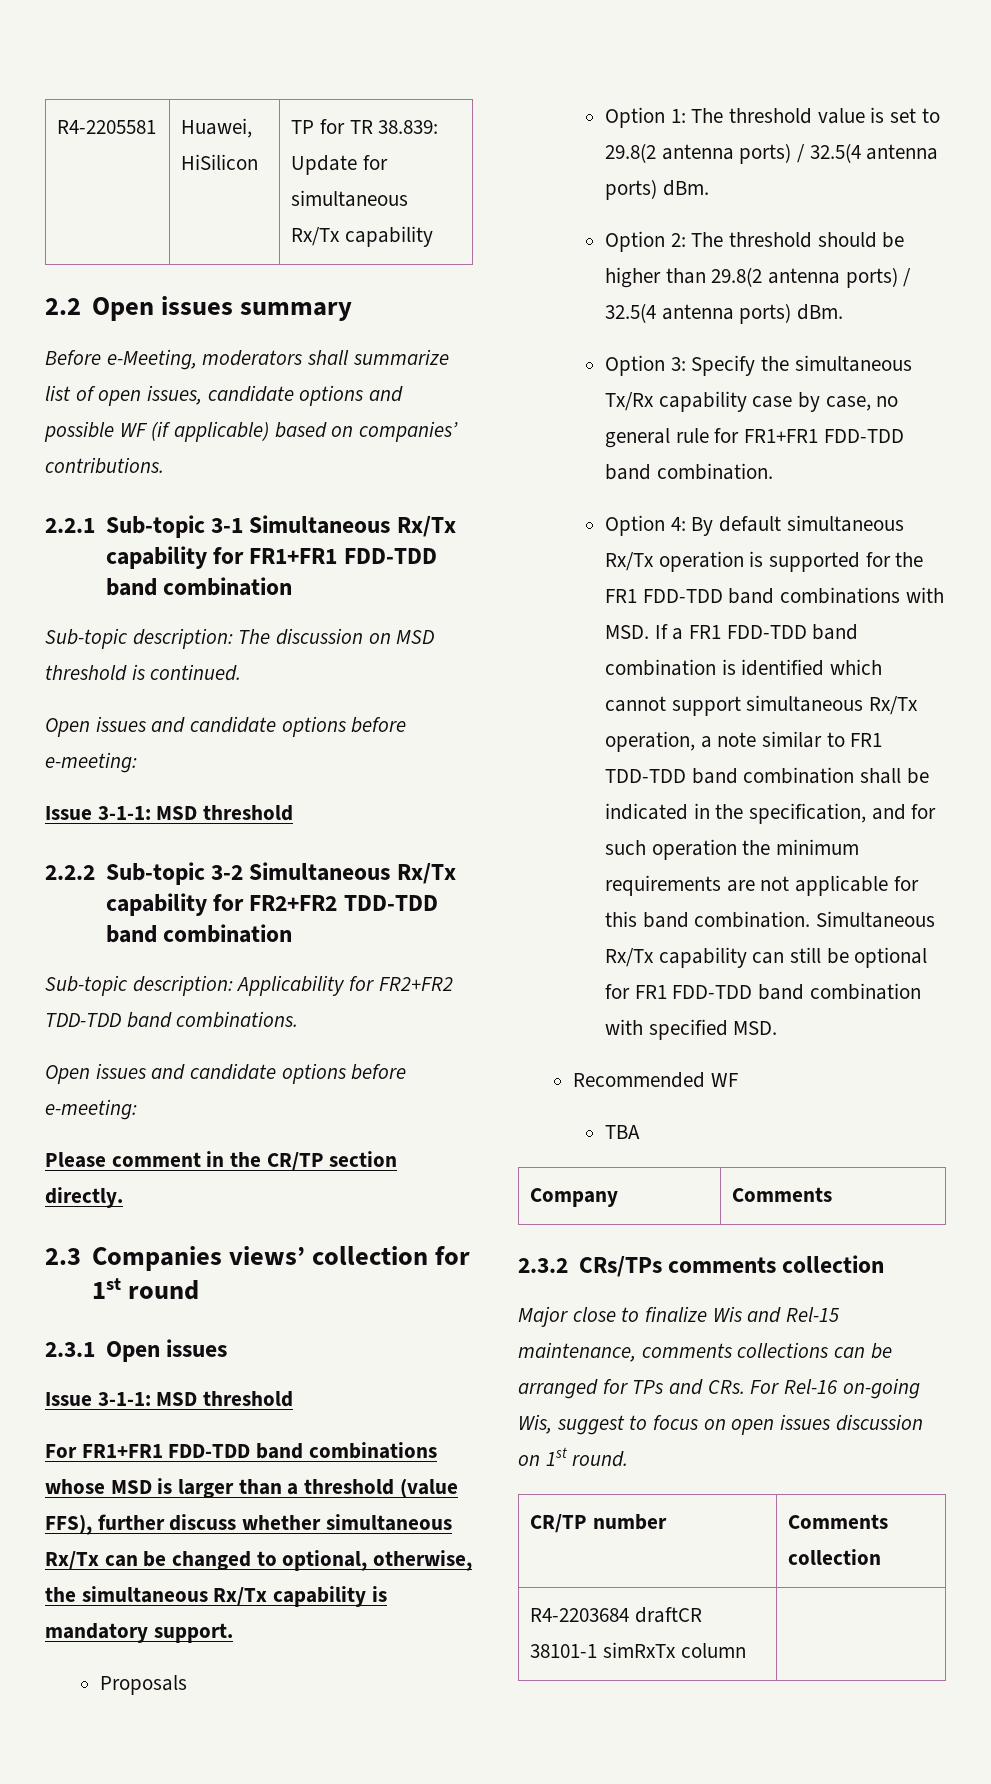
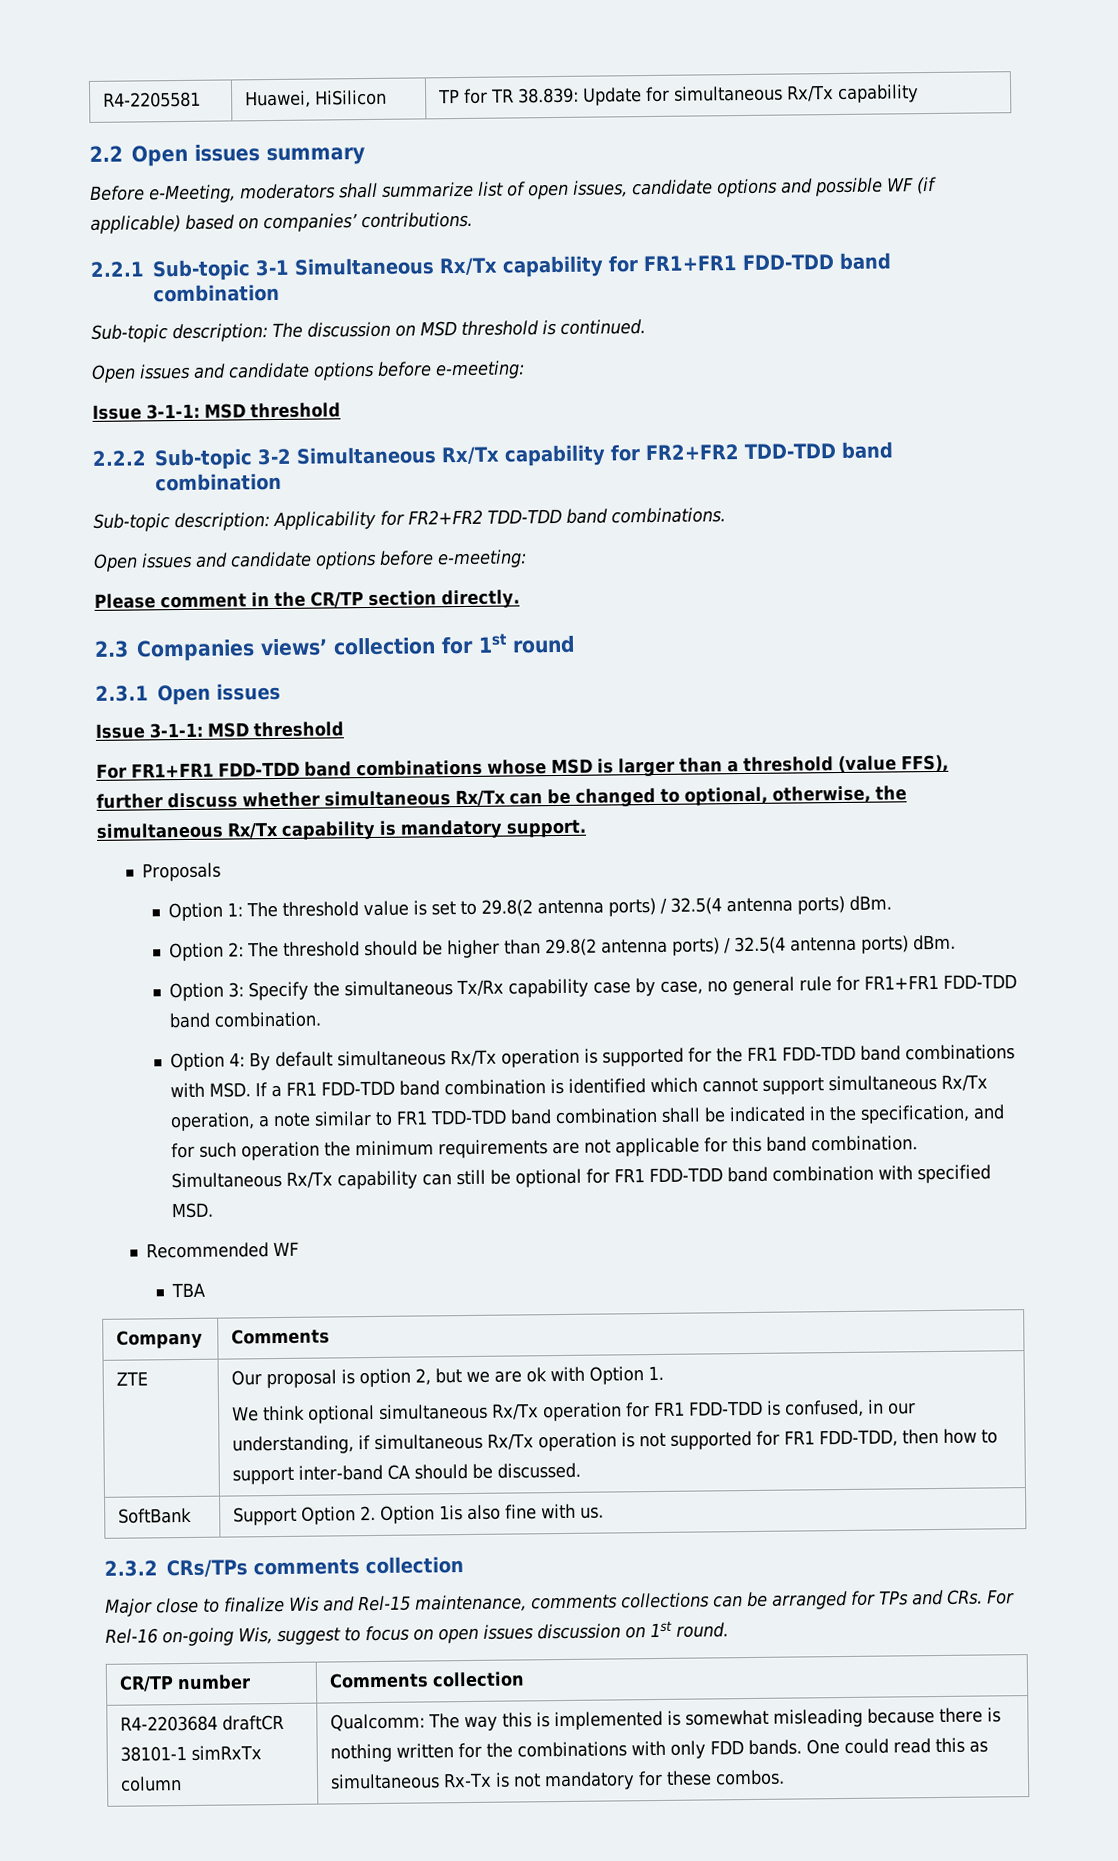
+ ZTE | Our proposal is option 2, but we are ok with Option 1.
+ We think optional simultaneous Rx/Tx operation for FR1 FDD-TDD is confused, in our understanding, if simultaneous Rx/Tx operation is not supported for FR1 FDD-TDD, then how to support inter-band CA should be discussed.
+ SoftBank | Support Option 2. Option 1is also fine with us.
- R4-2203684 draftCR 38101-1 simRxTx column |
+ R4-2203684 draftCR 38101-1 simRxTx column | Qualcomm: The way this is implemented is somewhat misleading because there is nothing written for the combinations with only FDD bands. One could read this as simultaneous Rx-Tx is not mandatory for these combos.

